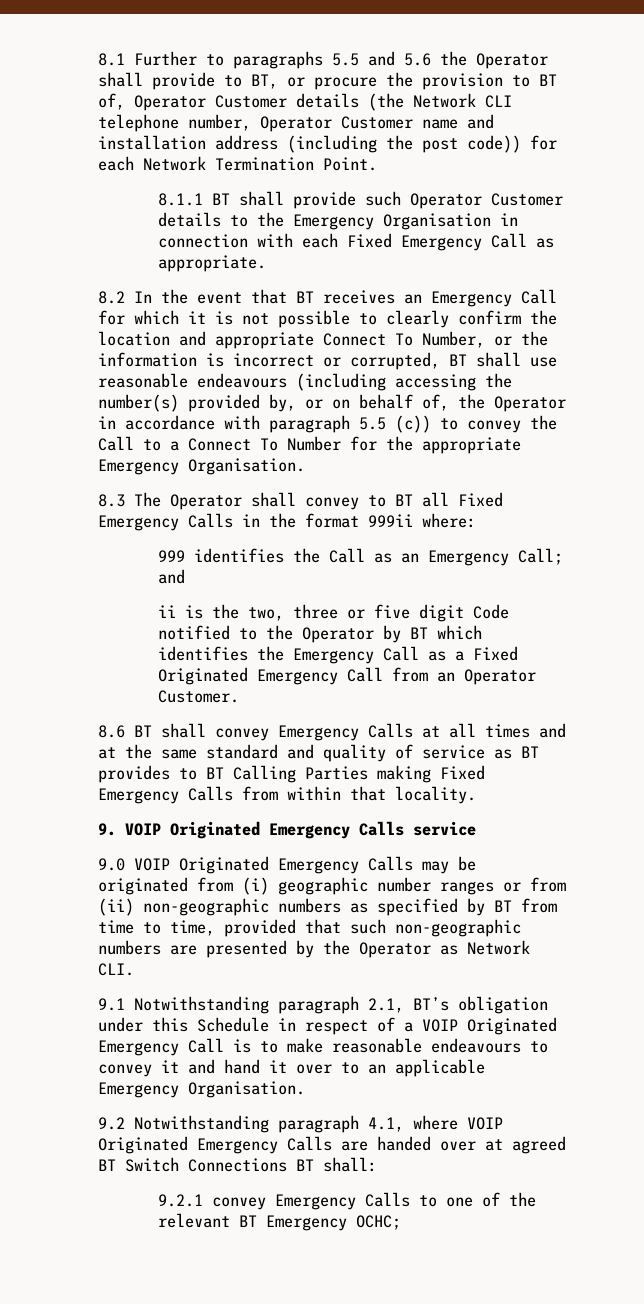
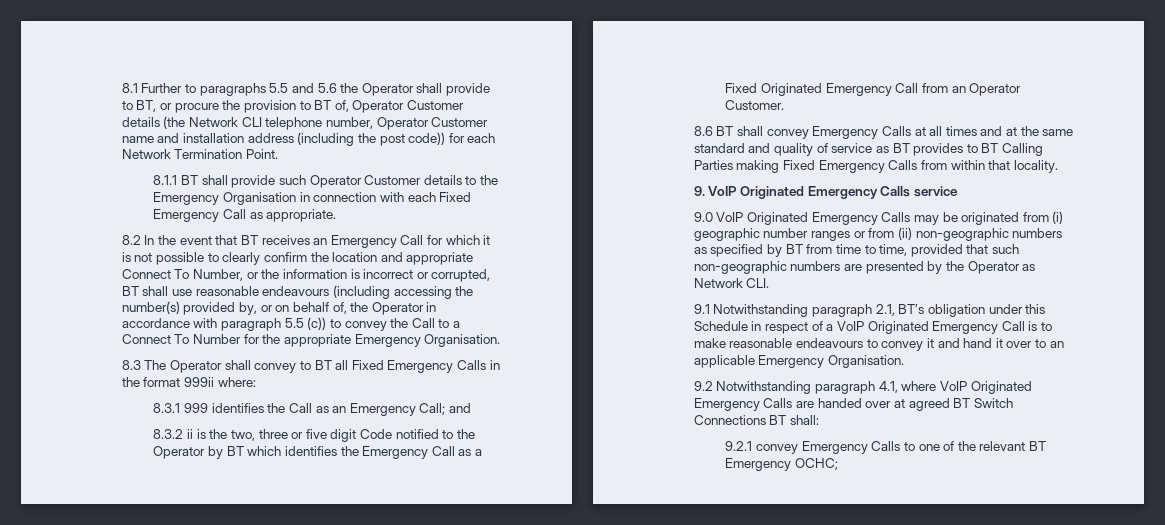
- 999 identifies the Call as an Emergency Call; and
+ 8.3.1 999 identifies the Call as an Emergency Call; and
- ii is the two, three or five digit Code notified to the Operator by BT which identifies the Emergency Call as a Fixed Originated Emergency Call from an Operator Customer.
+ 8.3.2 ii is the two, three or five digit Code notified to the Operator by BT which identifies the Emergency Call as a Fixed Originated Emergency Call from an Operator Customer.
- 9. VOIP Originated Emergency Calls service
+ 9. VoIP Originated Emergency Calls service
- 9.0 VOIP Originated Emergency Calls may be originated from (i) geographic number ranges or from (ii) non-geographic numbers as specified by BT from time to time, provided that such non-geographic numbers are presented by the Operator as Network CLI.
+ 9.0 VoIP Originated Emergency Calls may be originated from (i) geographic number ranges or from (ii) non-geographic numbers as specified by BT from time to time, provided that such non-geographic numbers are presented by the Operator as Network CLI.
- 9.1 Notwithstanding paragraph 2.1, BT’s obligation under this Schedule in respect of a VOIP Originated Emergency Call is to make reasonable endeavours to convey it and hand it over to an applicable Emergency Organisation.
+ 9.1 Notwithstanding paragraph 2.1, BT’s obligation under this Schedule in respect of a VoIP Originated Emergency Call is to make reasonable endeavours to convey it and hand it over to an applicable Emergency Organisation.
- 9.2 Notwithstanding paragraph 4.1, where VOIP Originated Emergency Calls are handed over at agreed BT Switch Connections BT shall:
+ 9.2 Notwithstanding paragraph 4.1, where VoIP Originated Emergency Calls are handed over at agreed BT Switch Connections BT shall:

